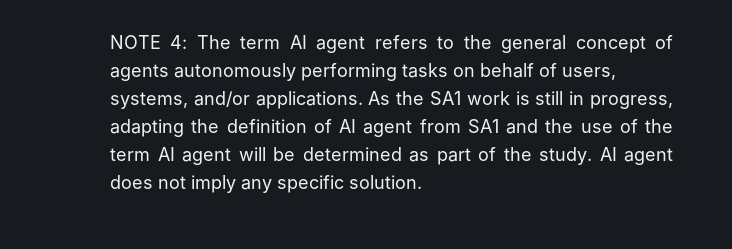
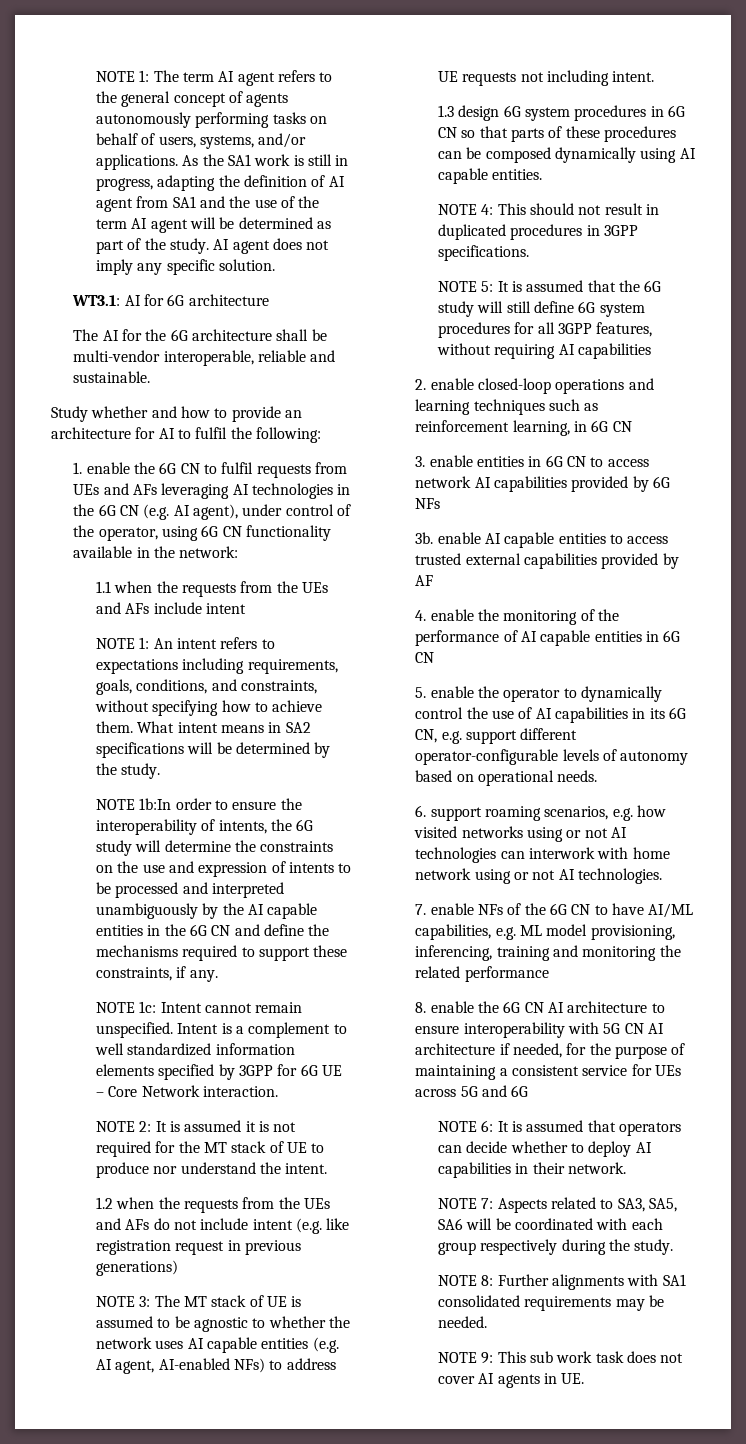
- NOTE 4: The term AI agent refers to the general concept of agents autonomously performing tasks on behalf of users, systems, and/or applications.
+ NOTE 1: The term AI agent refers to the general concept of agents autonomously performing tasks on behalf of users, systems, and/or applications.
+ WT3.1: AI for 6G architecture
+ The AI for the 6G architecture shall be multi-vendor interoperable, reliable and sustainable.
+ Study whether and how to provide an architecture for AI to fulfil the following:
+ 1. enable the 6G CN to fulfil requests from UEs and AFs leveraging AI technologies in the 6G CN (e.g. AI agent), under control of the operator, using 6G CN functionality available in the network:
+ 1.1 when the requests from the UEs and AFs include intent
+ NOTE 1: An intent refers to expectations including requirements, goals, conditions, and constraints, without specifying how to achieve them. What intent means in SA2 specifications will be determined by the study.
+ NOTE 1b:In order to ensure the interoperability of intents, the 6G study will determine the constraints on the use and expression of intents to be processed and interpreted unambiguously by the AI capable entities in the 6G CN and define the mechanisms required to support these constraints, if any.
+ NOTE 1c: Intent cannot remain unspecified. Intent is a complement to well standardized information elements specified by 3GPP for 6G UE – Core Network interaction.
+ NOTE 2: It is assumed it is not required for the MT stack of UE to produce nor understand the intent.
+ 1.2 when the requests from the UEs and AFs do not include intent (e.g. like registration request in previous generations)
+ NOTE 3: The MT stack of UE is assumed to be agnostic to whether the network uses AI capable entities (e.g. AI agent, AI-enabled NFs) to address UE requests not including intent.
+ 1.3 design 6G system procedures in 6G CN so that parts of these procedures can be composed dynamically using AI capable entities.
+ NOTE 4: This should not result in duplicated procedures in 3GPP specifications.
+ NOTE 5: It is assumed that the 6G study will still define 6G system procedures for all 3GPP features, without requiring AI capabilities
+ 2. enable closed-loop operations and learning techniques such as reinforcement learning, in 6G CN
+ 3. enable entities in 6G CN to access network AI capabilities provided by 6G NFs
+ 3b. enable AI capable entities to access trusted external capabilities provided by AF
+ 4. enable the monitoring of the performance of AI capable entities in 6G CN
+ 5. enable the operator to dynamically control the use of AI capabilities in its 6G CN, e.g. support different operator-configurable levels of autonomy based on operational needs.
+ 6. support roaming scenarios, e.g. how visited networks using or not AI technologies can interwork with home network using or not AI technologies.
+ 7. enable NFs of the 6G CN to have AI/ML capabilities, e.g. ML model provisioning, inferencing, training and monitoring the related performance
+ 8. enable the 6G CN AI architecture to ensure interoperability with 5G CN AI architecture if needed, for the purpose of maintaining a consistent service for UEs across 5G and 6G
+ NOTE 6: It is assumed that operators can decide whether to deploy AI capabilities in their network.
+ NOTE 7: Aspects related to SA3, SA5, SA6 will be coordinated with each group respectively during the study.
+ NOTE 8: Further alignments with SA1 consolidated requirements may be needed.
+ NOTE 9: This sub work task does not cover AI agents in UE.

